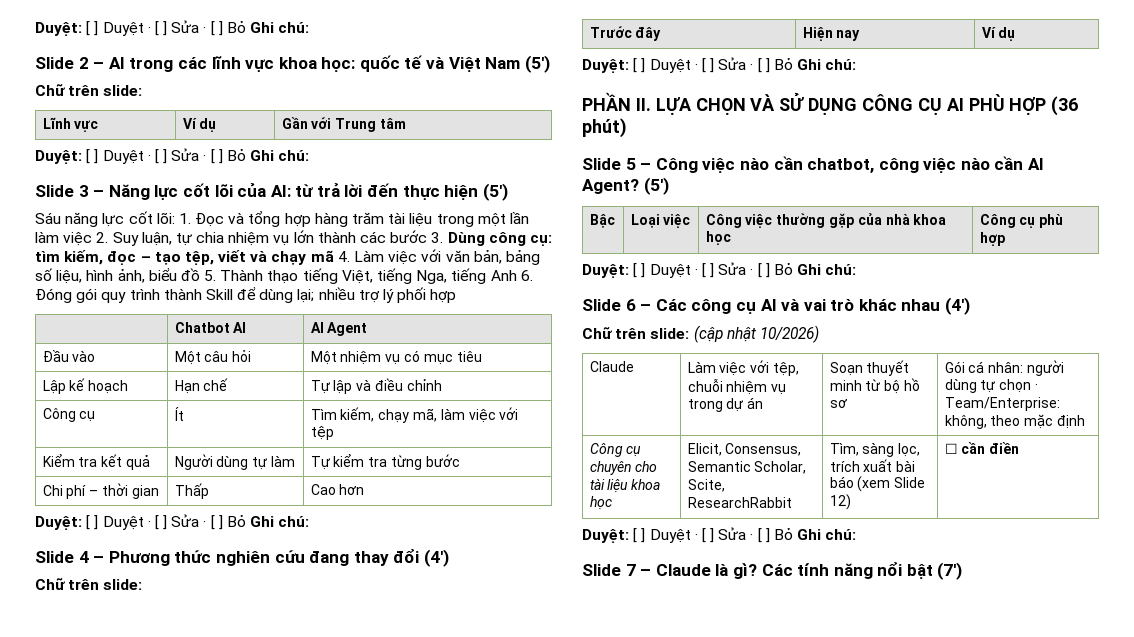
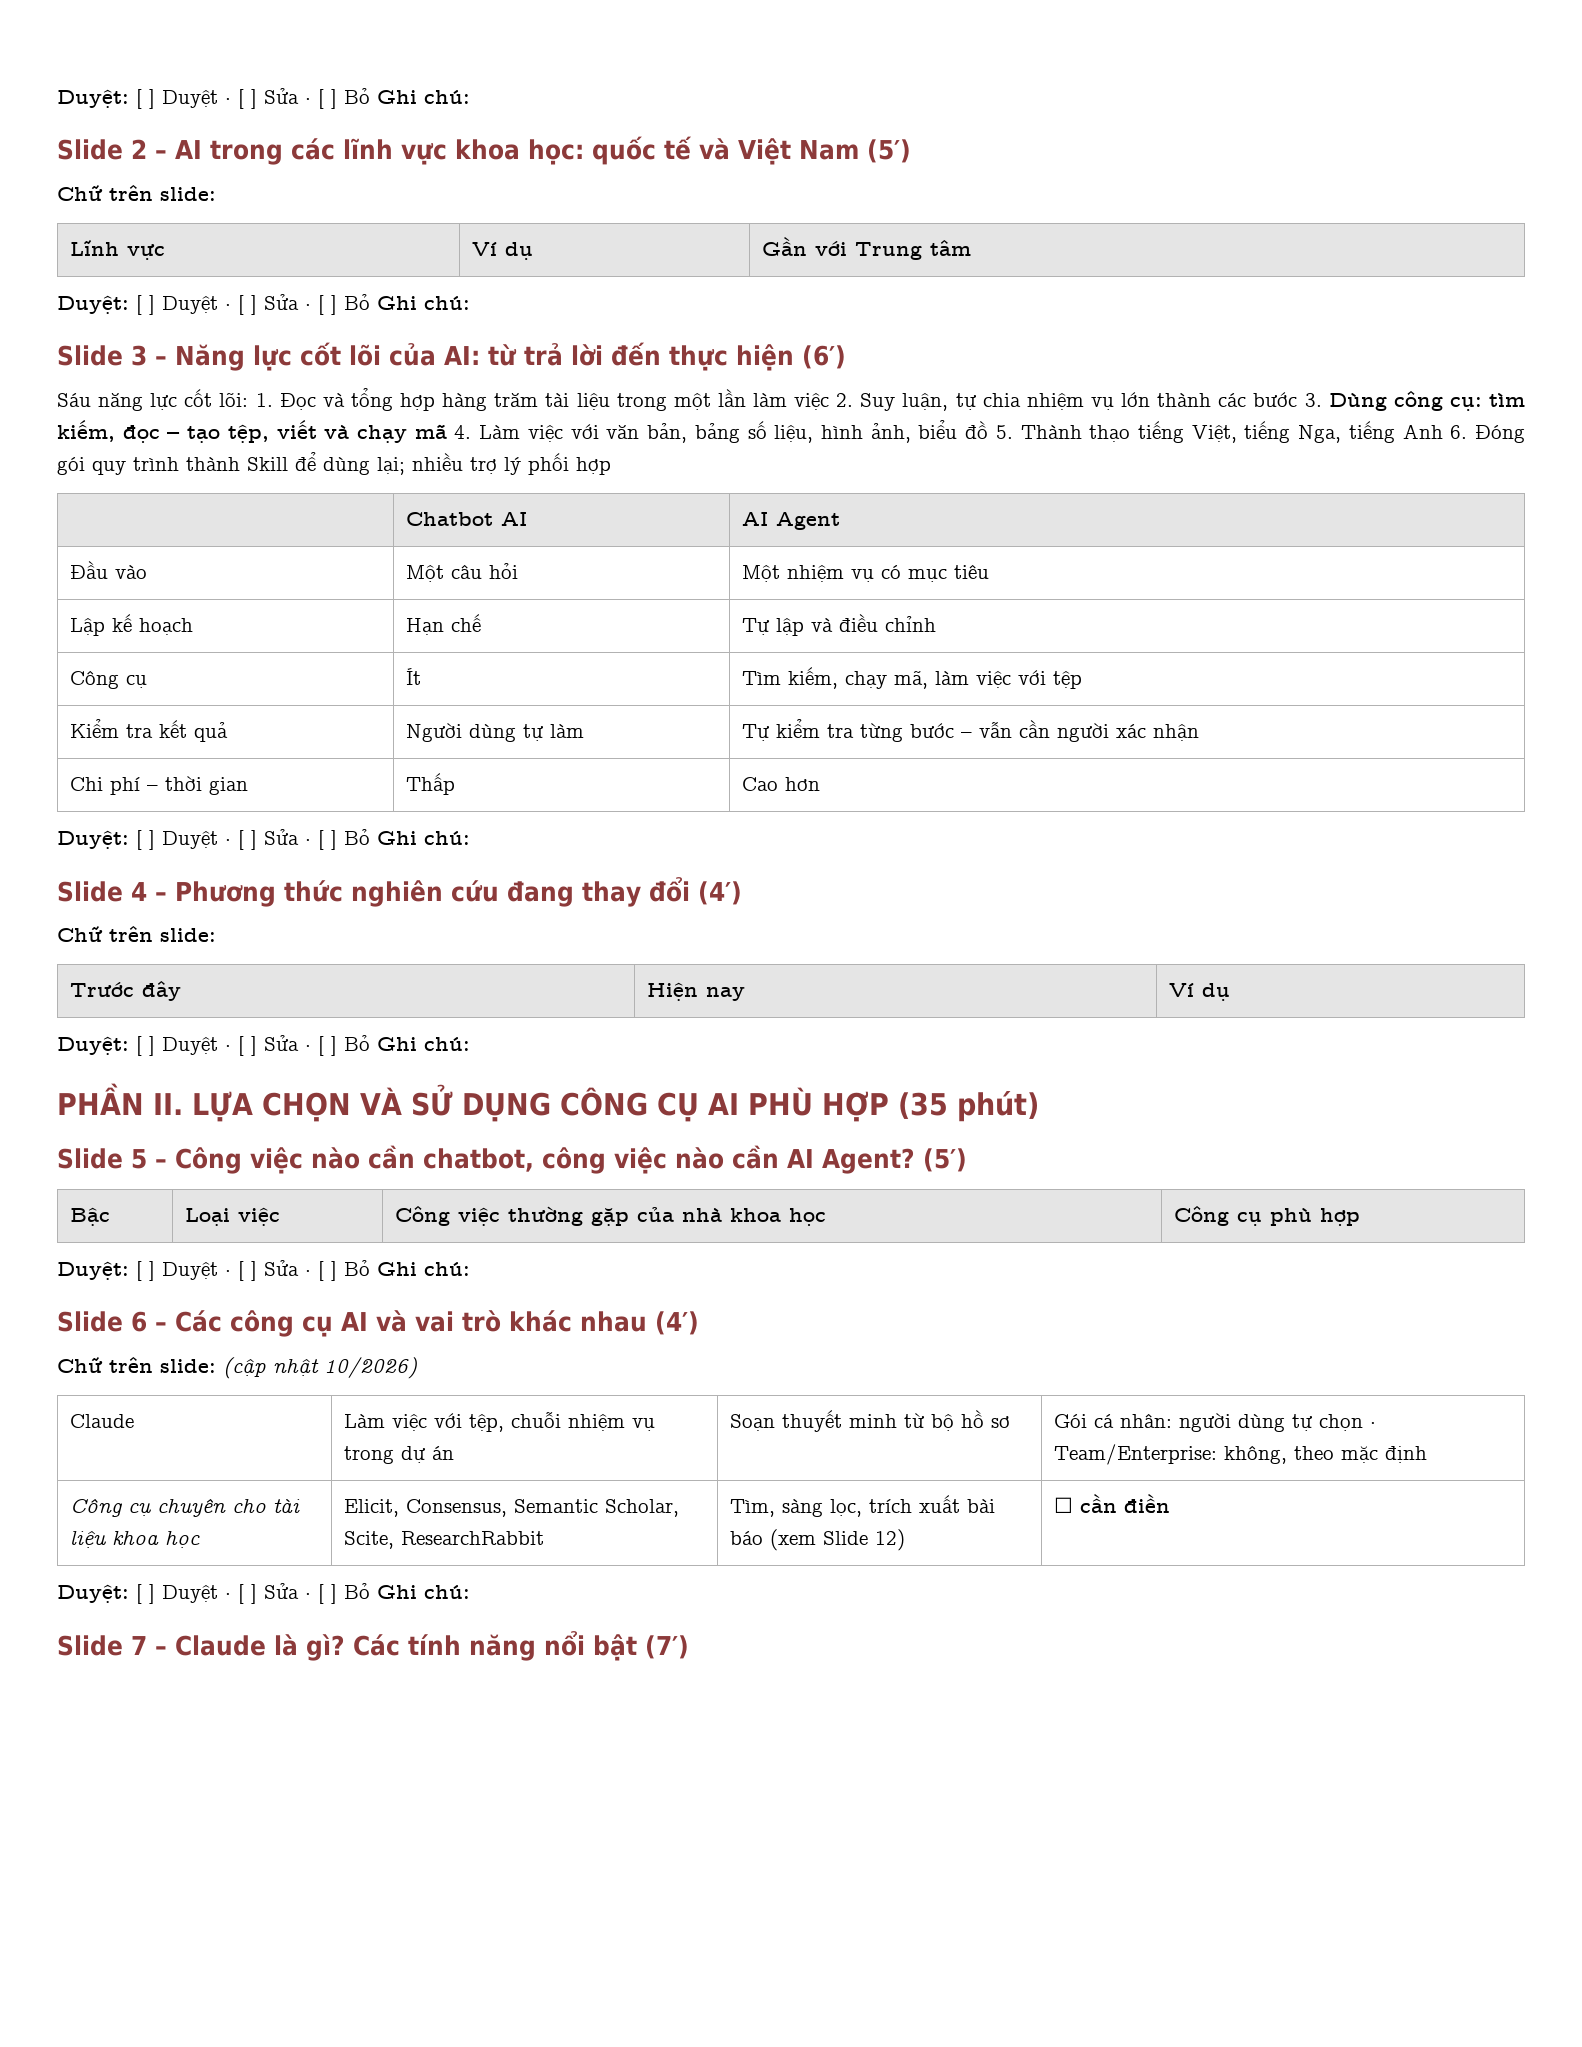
- Slide 3 – Năng lực cốt lõi của AI: từ trả lời đến thực hiện (5′)
+ Slide 3 – Năng lực cốt lõi của AI: từ trả lời đến thực hiện (6′)
- Kiểm tra kết quả | Người dùng tự làm | Tự kiểm tra từng bước
+ Kiểm tra kết quả | Người dùng tự làm | Tự kiểm tra từng bước – vẫn cần người xác nhận
- PHẦN II. LỰA CHỌN VÀ SỬ DỤNG CÔNG CỤ AI PHÙ HỢP (36 phút)
+ PHẦN II. LỰA CHỌN VÀ SỬ DỤNG CÔNG CỤ AI PHÙ HỢP (35 phút)

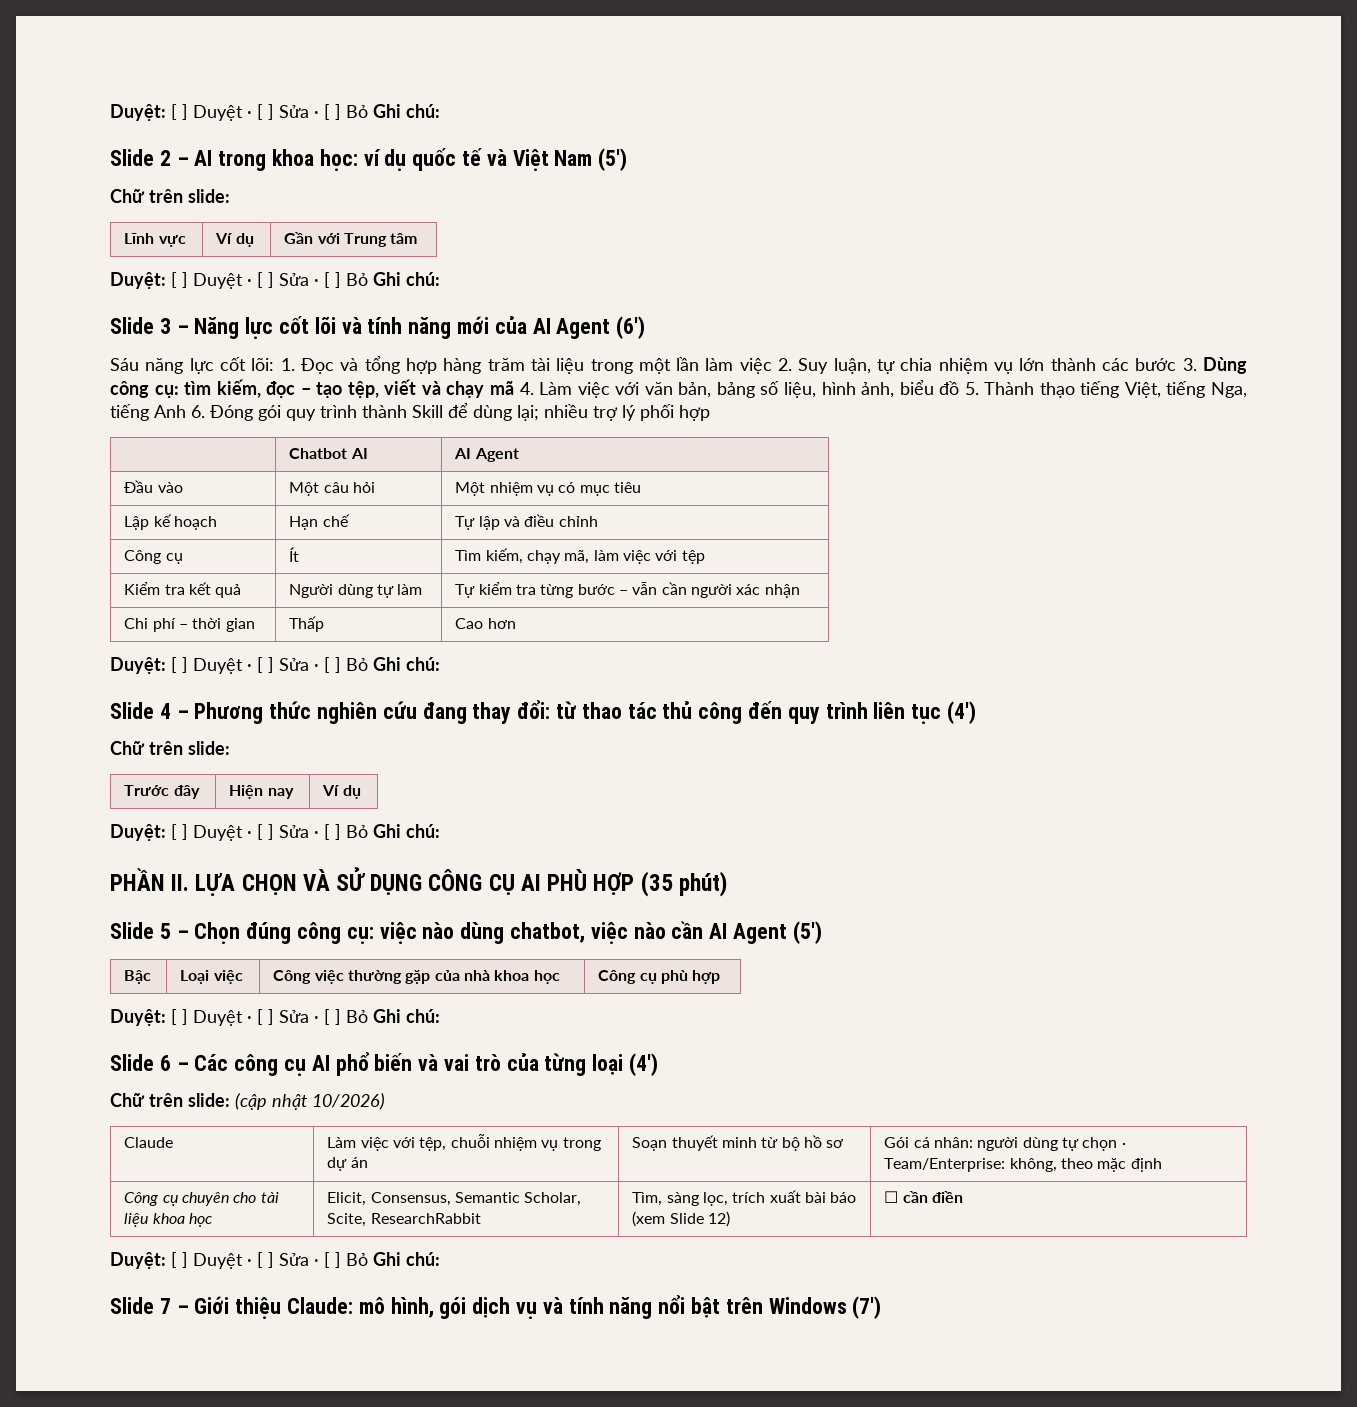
- Slide 2 – AI trong các lĩnh vực khoa học: quốc tế và Việt Nam (5′)
+ Slide 2 – AI trong khoa học: ví dụ quốc tế và Việt Nam (5′)
- Slide 3 – Năng lực cốt lõi của AI: từ trả lời đến thực hiện (6′)
+ Slide 3 – Năng lực cốt lõi và tính năng mới của AI Agent (6′)
- Slide 4 – Phương thức nghiên cứu đang thay đổi (4′)
+ Slide 4 – Phương thức nghiên cứu đang thay đổi: từ thao tác thủ công đến quy trình liên tục (4′)
- Slide 5 – Công việc nào cần chatbot, công việc nào cần AI Agent? (5′)
+ Slide 5 – Chọn đúng công cụ: việc nào dùng chatbot, việc nào cần AI Agent (5′)
- Slide 6 – Các công cụ AI và vai trò khác nhau (4′)
+ Slide 6 – Các công cụ AI phổ biến và vai trò của từng loại (4′)
- Slide 7 – Claude là gì? Các tính năng nổi bật (7′)
+ Slide 7 – Giới thiệu Claude: mô hình, gói dịch vụ và tính năng nổi bật trên Windows (7′)

